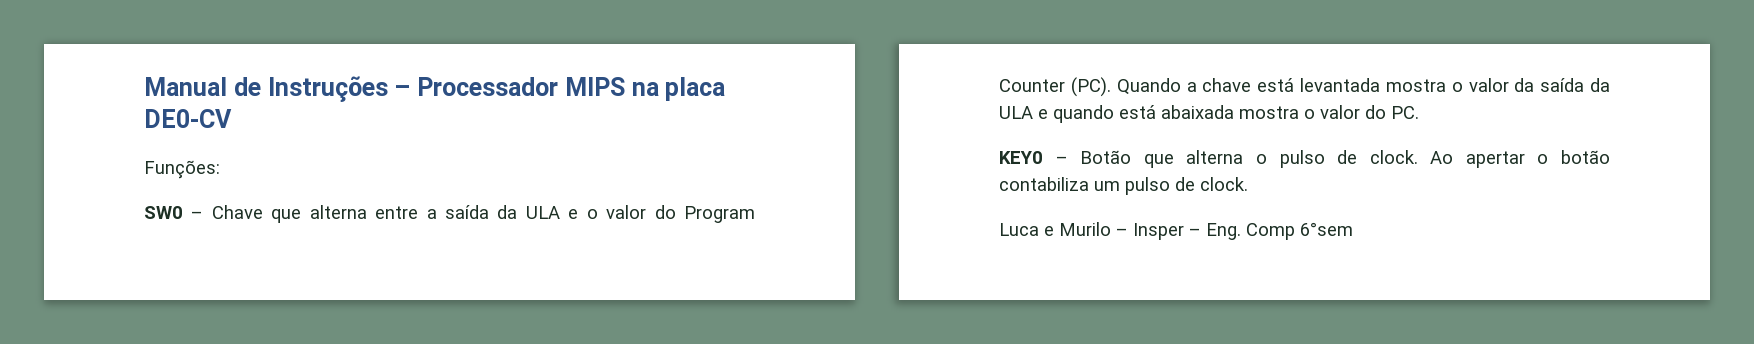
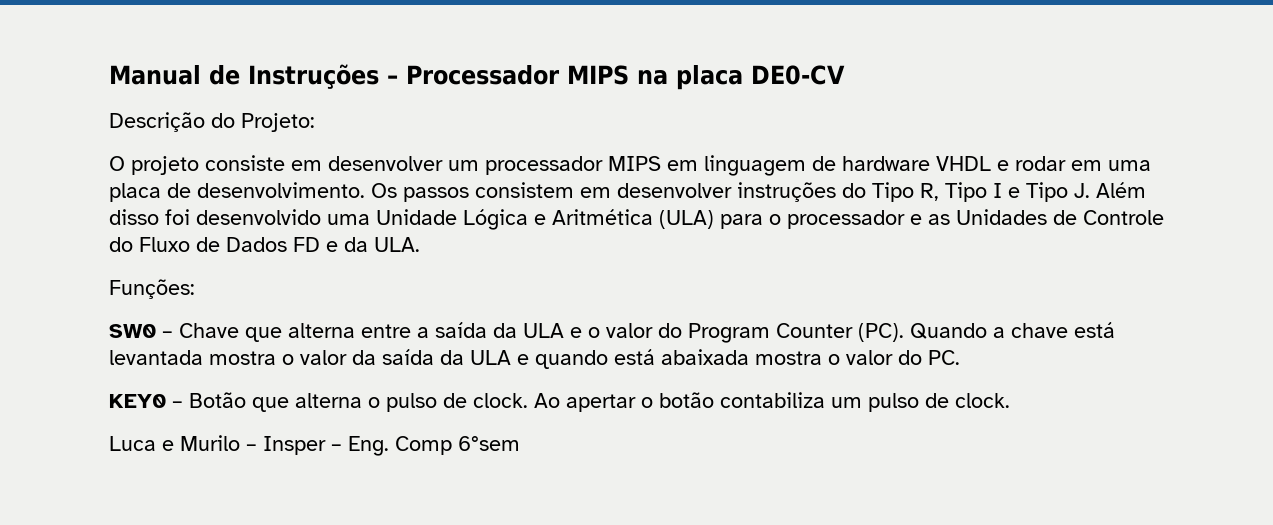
+ Descrição do Projeto:
+ O projeto consiste em desenvolver um processador MIPS em linguagem de hardware VHDL e rodar em uma placa de desenvolvimento. Os passos consistem em desenvolver instruções do Tipo R, Tipo I e Tipo J. Além disso foi desenvolvido uma Unidade Lógica e Aritmética (ULA) para o processador e as Unidades de Controle do Fluxo de Dados FD e da ULA.

